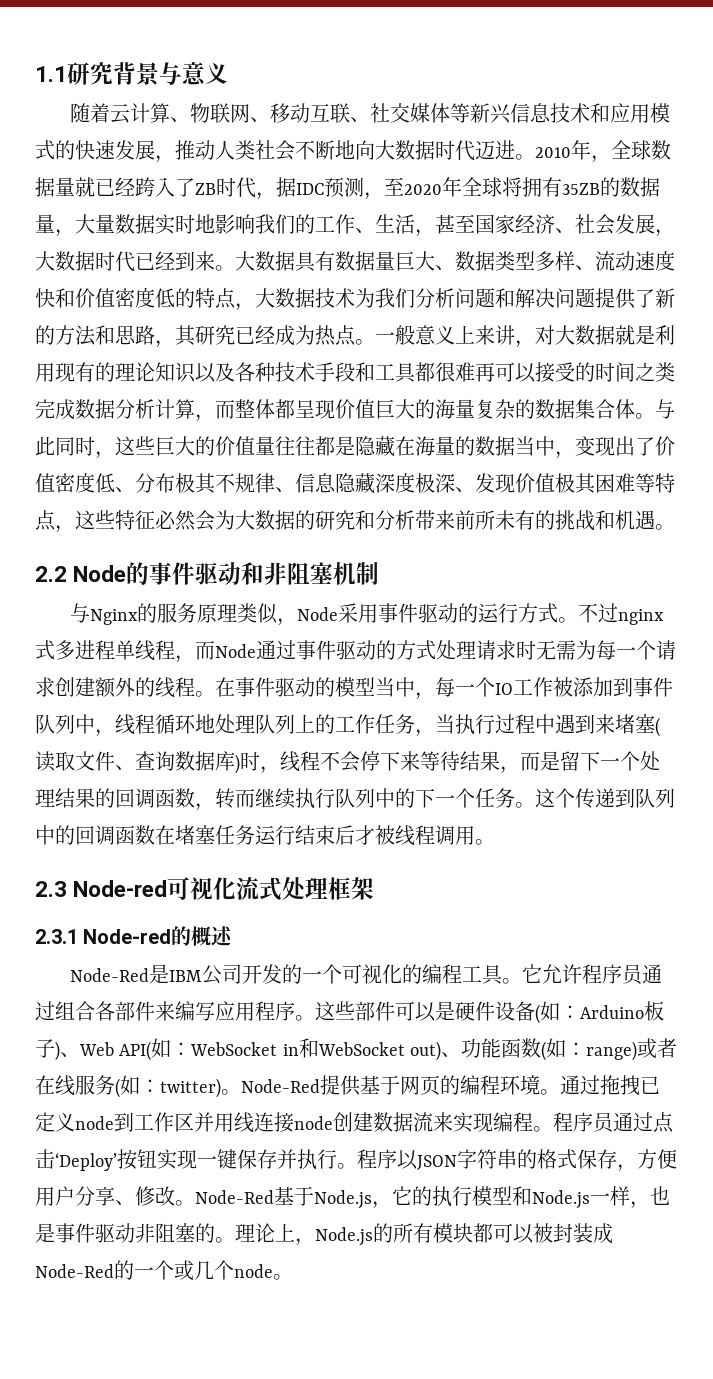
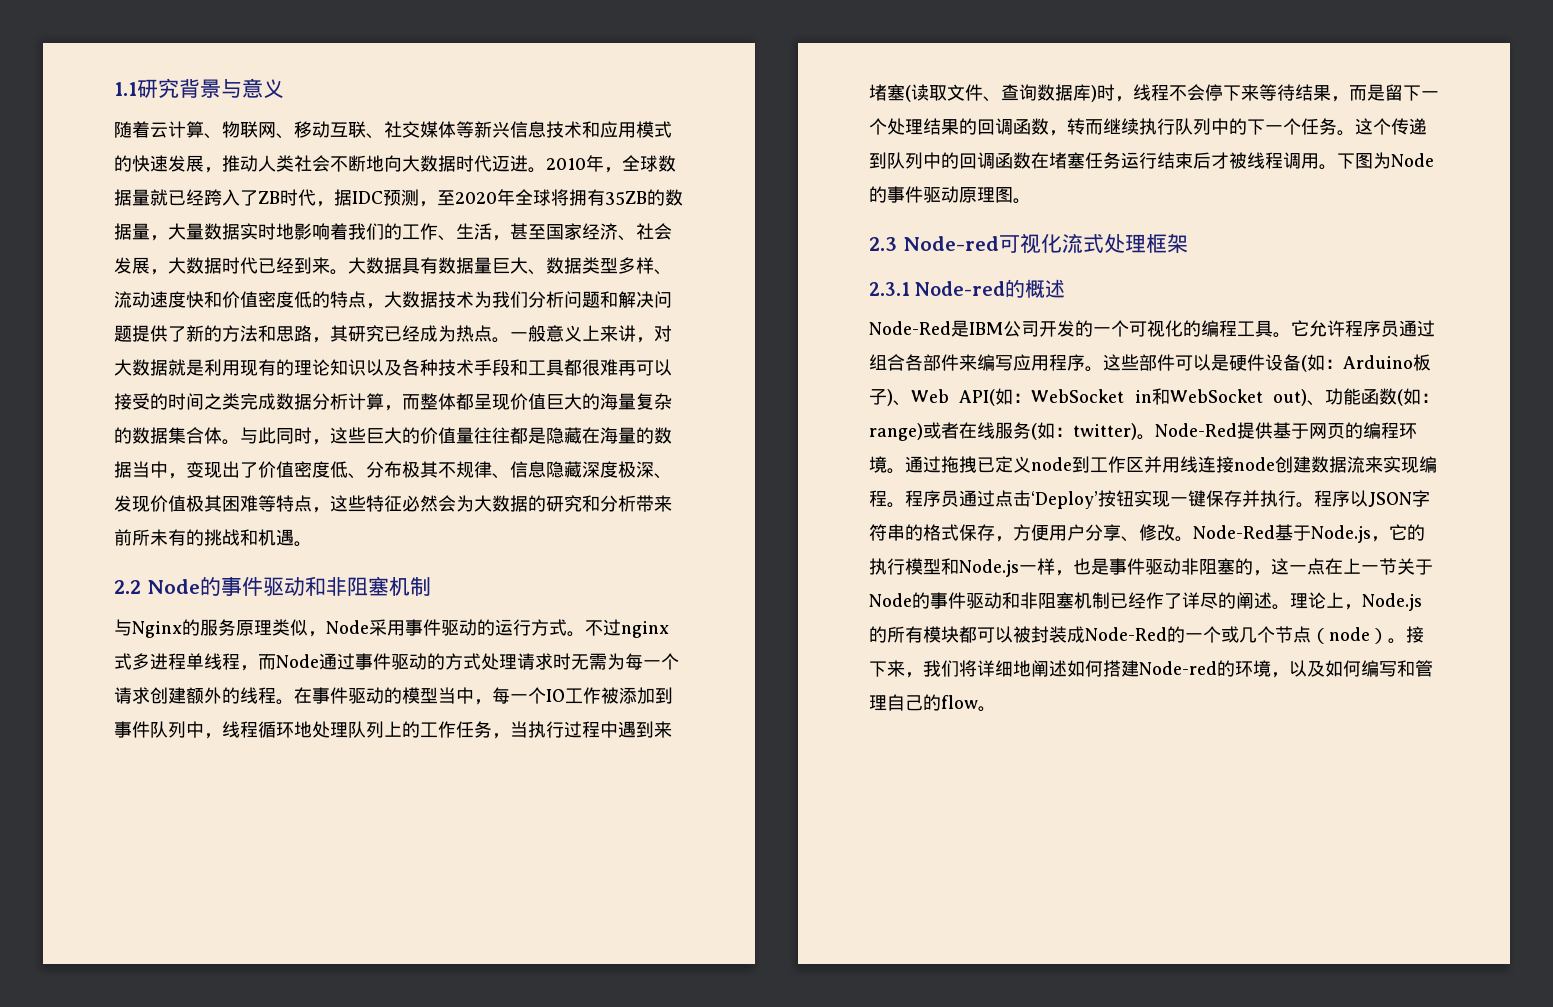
- 2010年，全球数据量就已经跨入了ZB时代，据IDC预测，至2020年全球将拥有35ZB的数据量，大量数据实时地影响我们的工作、生活，甚至国家经济、社会发展，大数据时代已经到来。
+ 2010年，全球数据量就已经跨入了ZB时代，据IDC预测，至2020年全球将拥有35ZB的数据量，大量数据实时地影响着我们的工作、生活，甚至国家经济、社会发展，大数据时代已经到来。
+ 下图为Node的事件驱动原理图。
- Node-Red基于Node.js，它的执行模型和Node.js一样，也是事件驱动非阻塞的。
+ Node-Red基于Node.js，它的执行模型和Node.js一样，也是事件驱动非阻塞的，这一点在上一节关于Node的事件驱动和非阻塞机制已经作了详尽的阐述。
- 理论上，Node.js的所有模块都可以被封装成Node-Red的一个或几个node。
+ 理论上，Node.js的所有模块都可以被封装成Node-Red的一个或几个节点（node）。接下来，我们将详细地阐述如何搭建Node-red的环境，以及如何编写和管理自己的flow。

